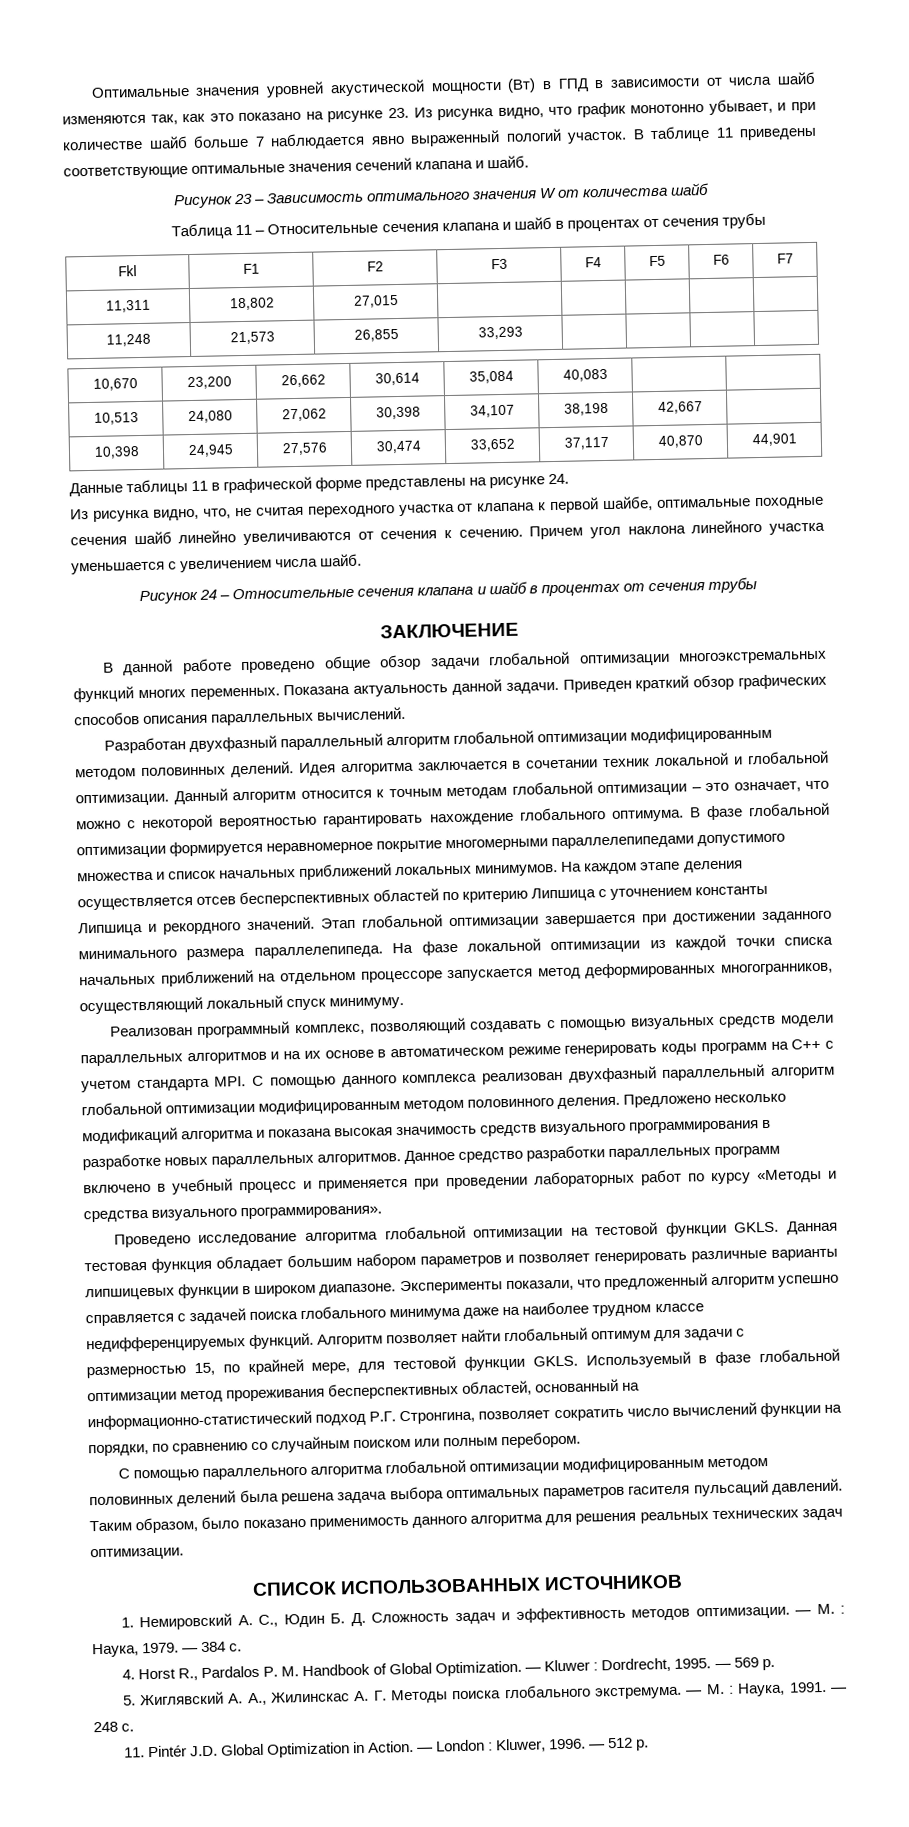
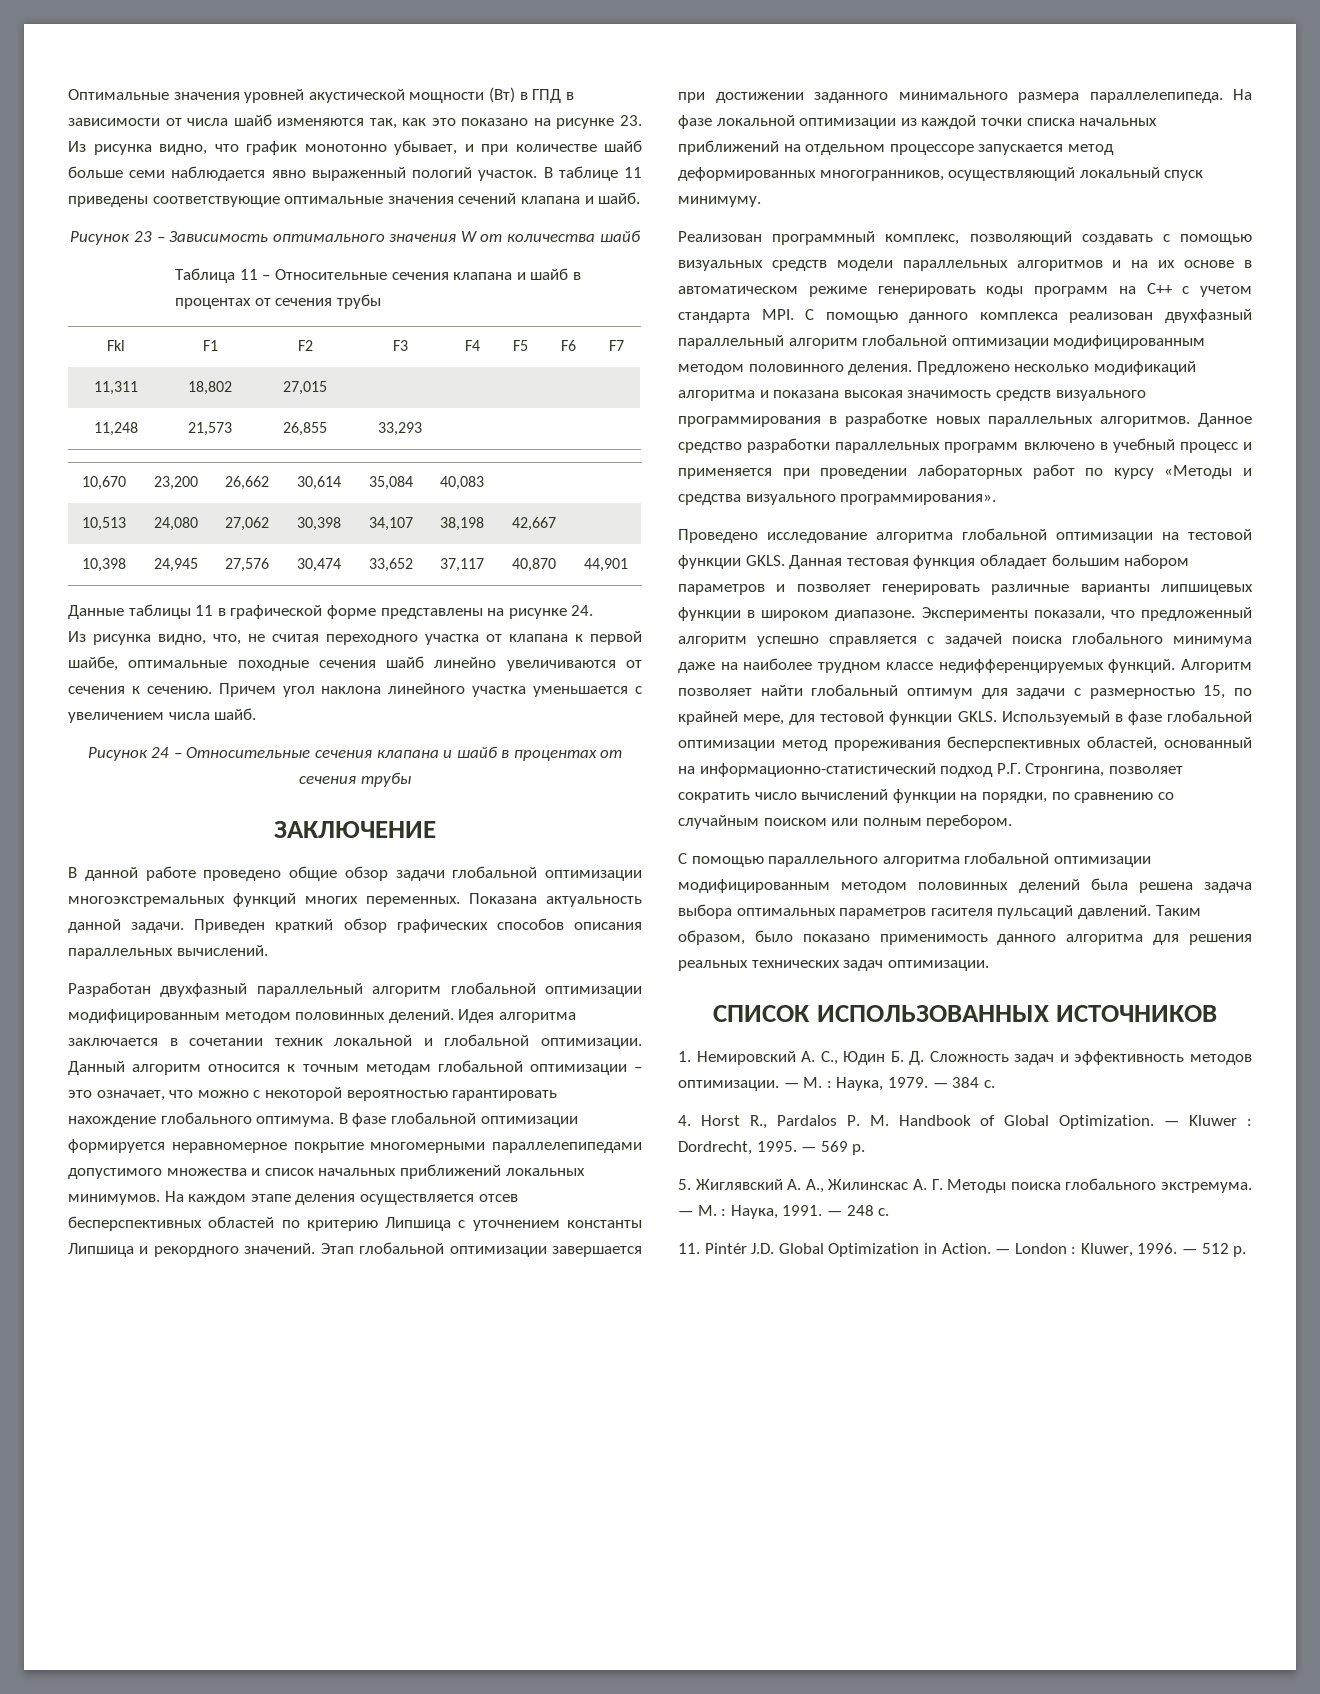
- Оптимальные значения уровней акустической мощности (Вт) в ГПД в зависимости от числа шайб изменяются так, как это показано на рисунке 23. Из рисунка видно, что график монотонно убывает, и при количестве шайб больше 7 наблюдается явно выраженный пологий участок.
+ Оптимальные значения уровней акустической мощности (Вт) в ГПД в зависимости от числа шайб изменяются так, как это показано на рисунке 23. Из рисунка видно, что график монотонно убывает, и при количестве шайб больше семи наблюдается явно выраженный пологий участок.

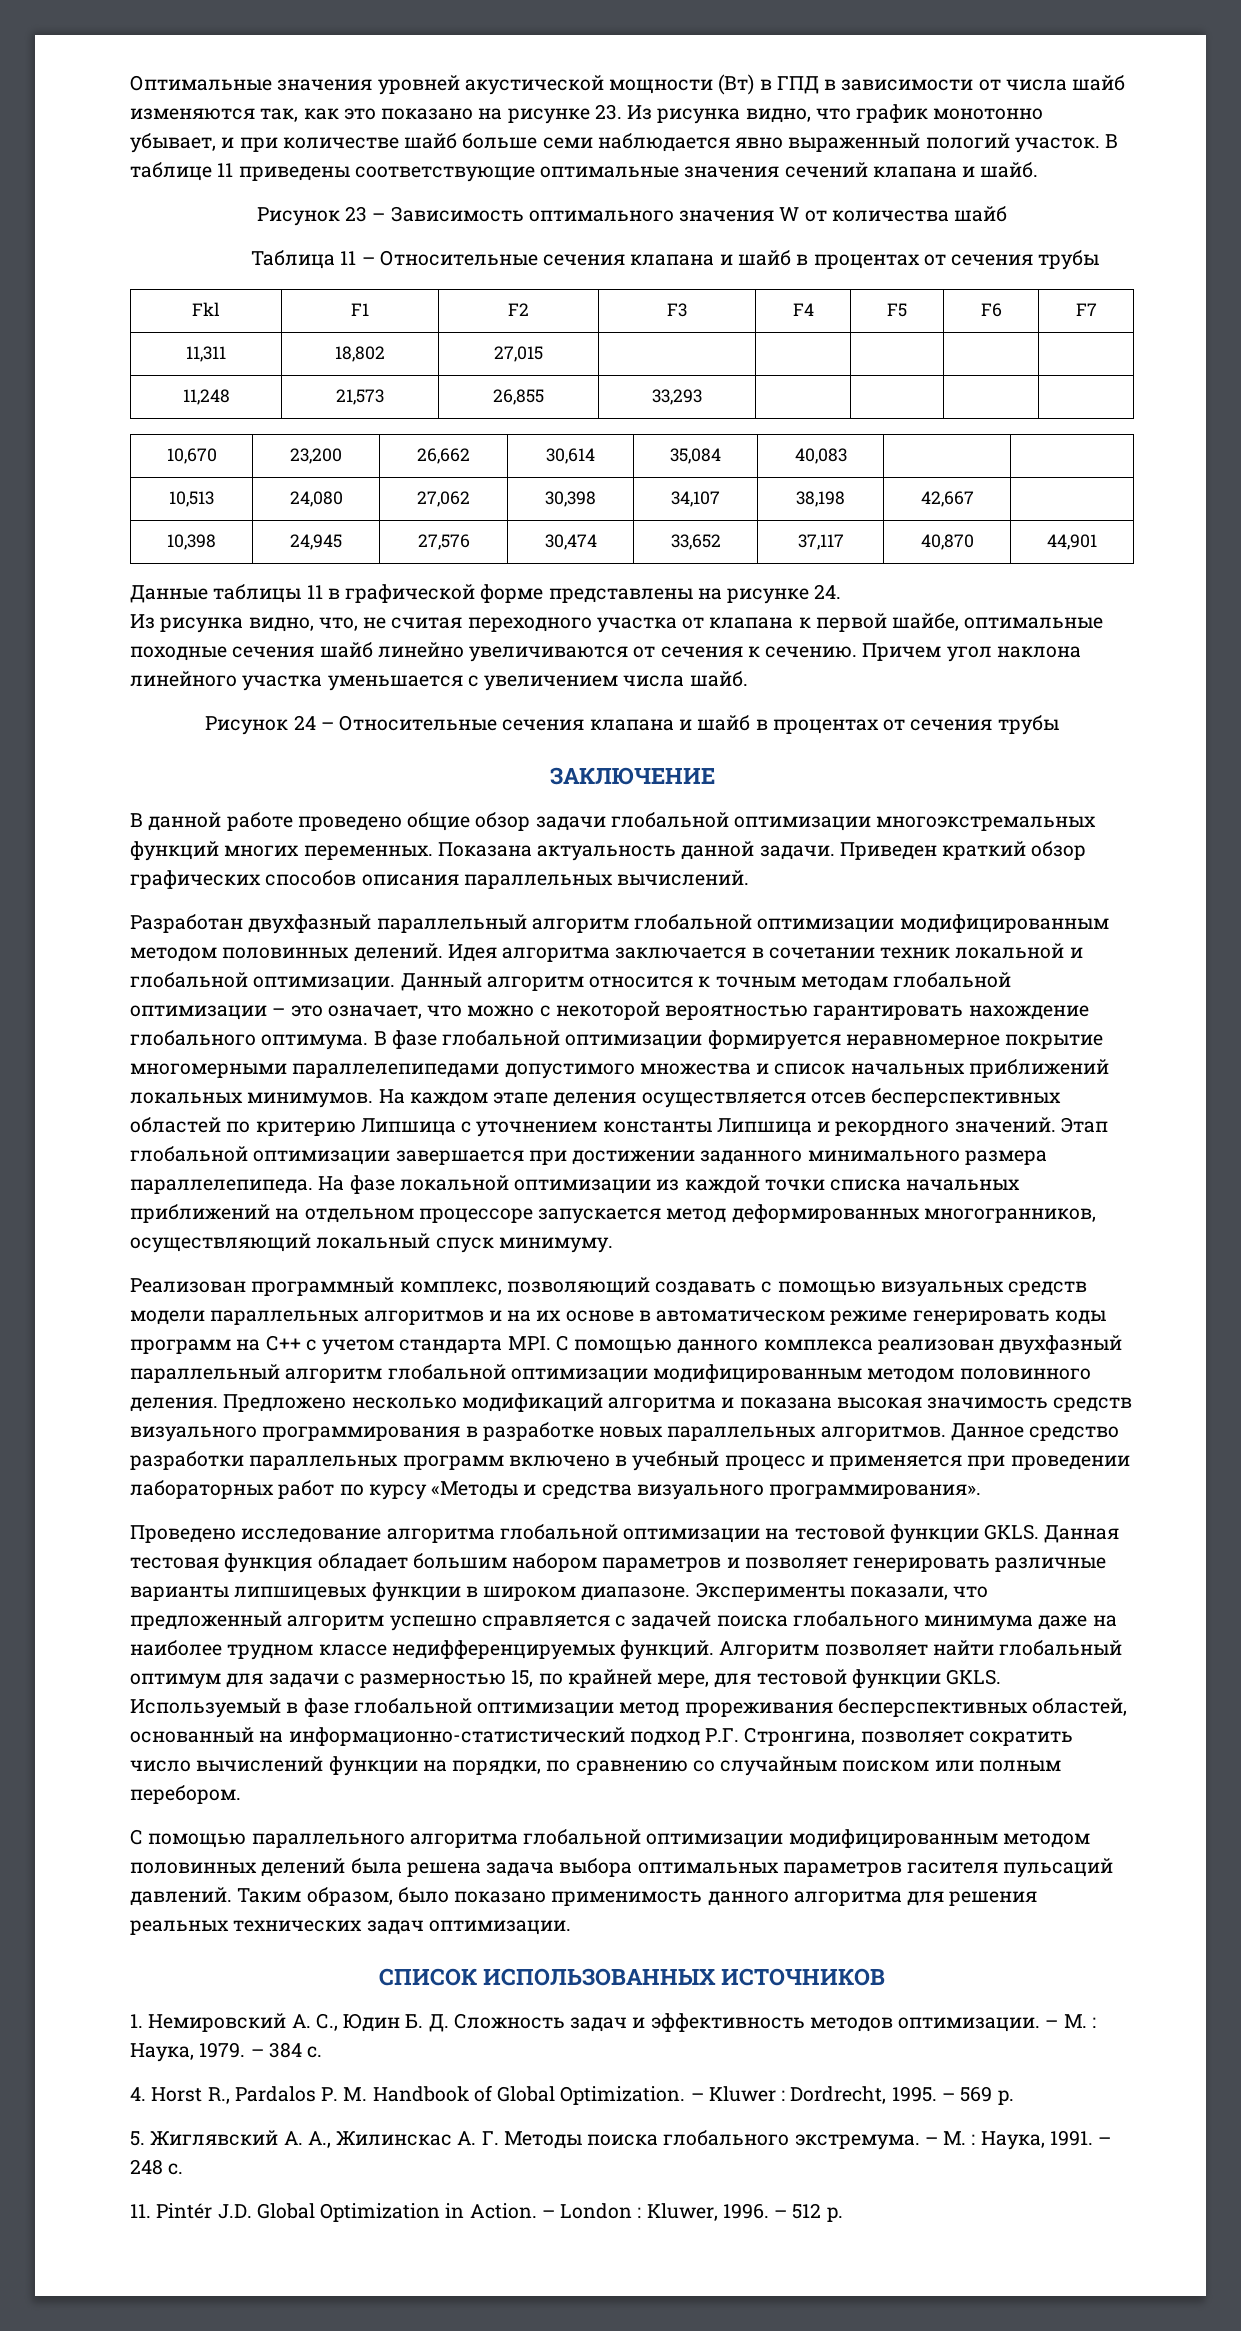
- — М. : Наука, 1979.
+ – М. : Наука, 1979.
- — 384 c.
+ – 384 c.
- — Kluwer : Dordrecht, 1995.
+ – Kluwer : Dordrecht, 1995.
- — 569 p.
+ – 569 p.
- — М. : Наука, 1991.
+ – М. : Наука, 1991.
- — 248 c.
+ – 248 c.
- — London : Kluwer, 1996.
+ – London : Kluwer, 1996.
- — 512 p.
+ – 512 p.

